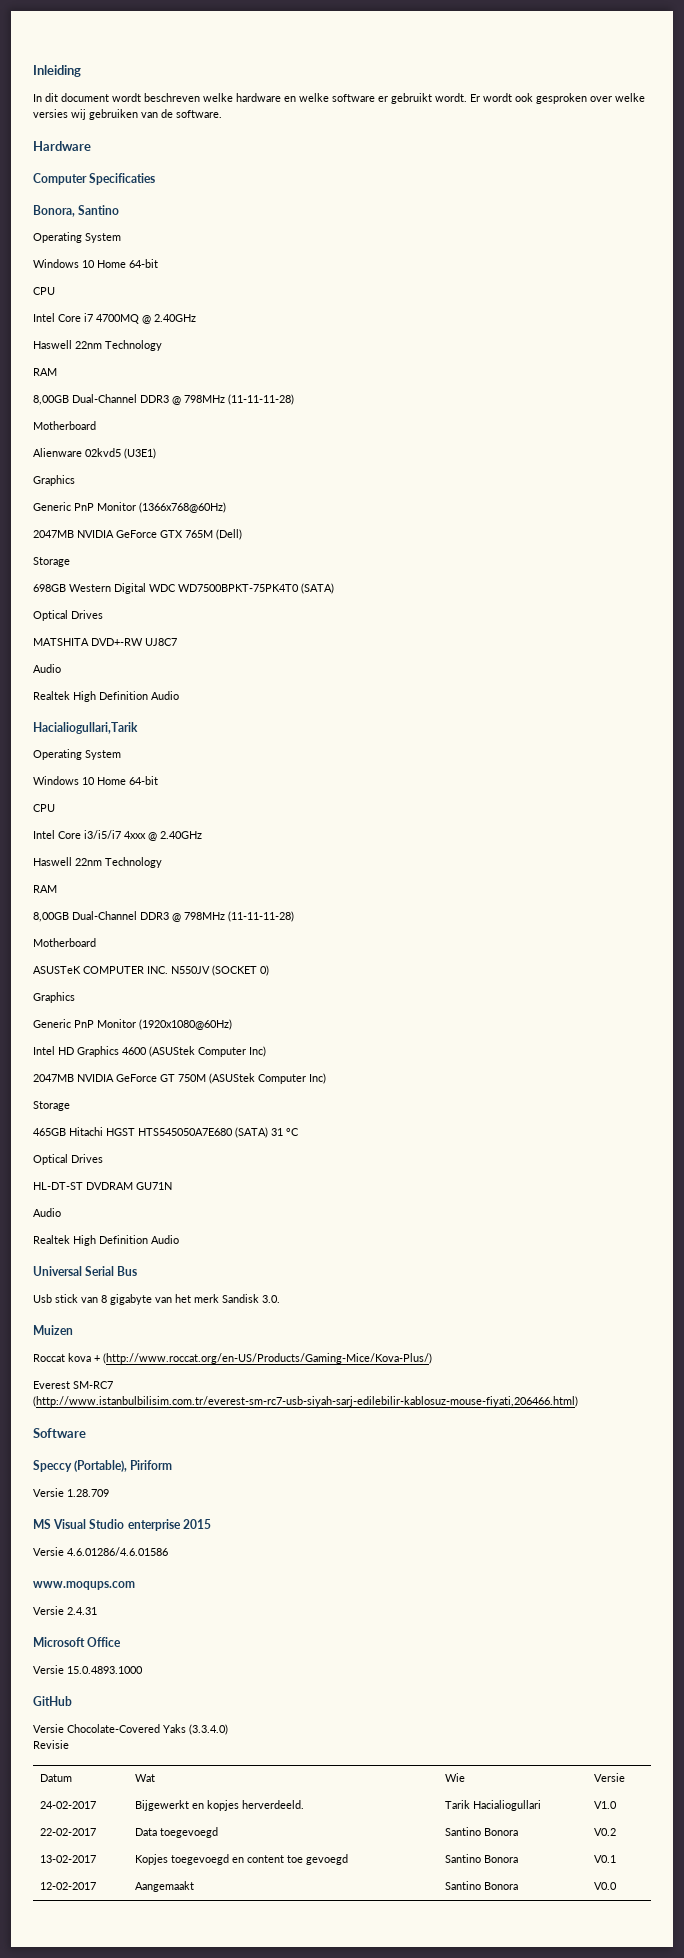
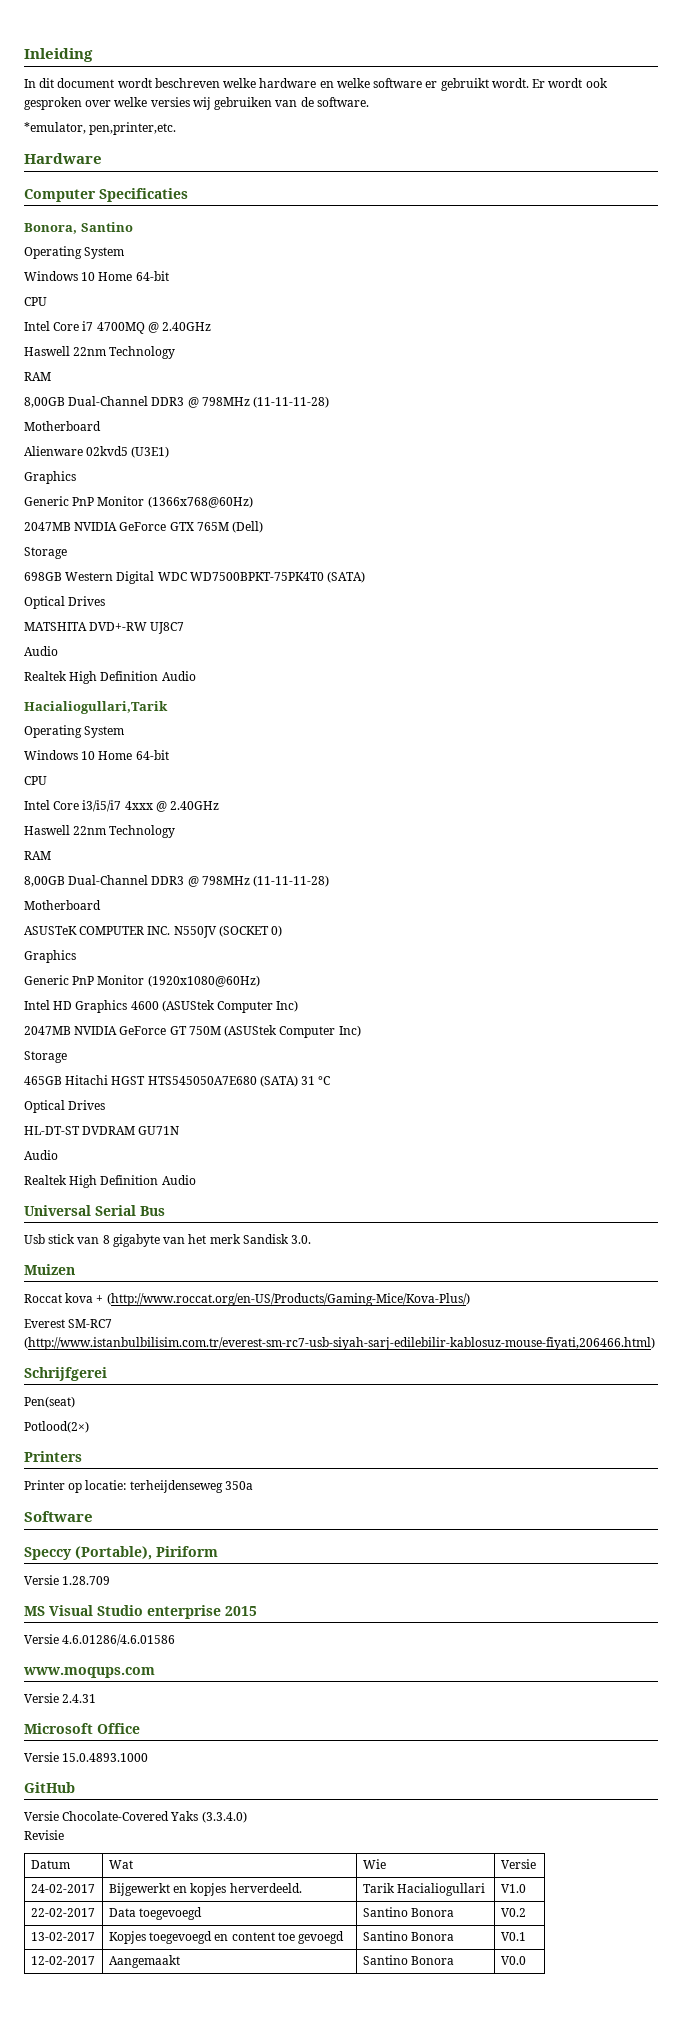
+ *emulator, pen,printer,etc.
+ Schrijfgerei
+ Pen(seat)
+ Potlood(2×)
+ Printers
+ Printer op locatie: terheijdenseweg 350a

